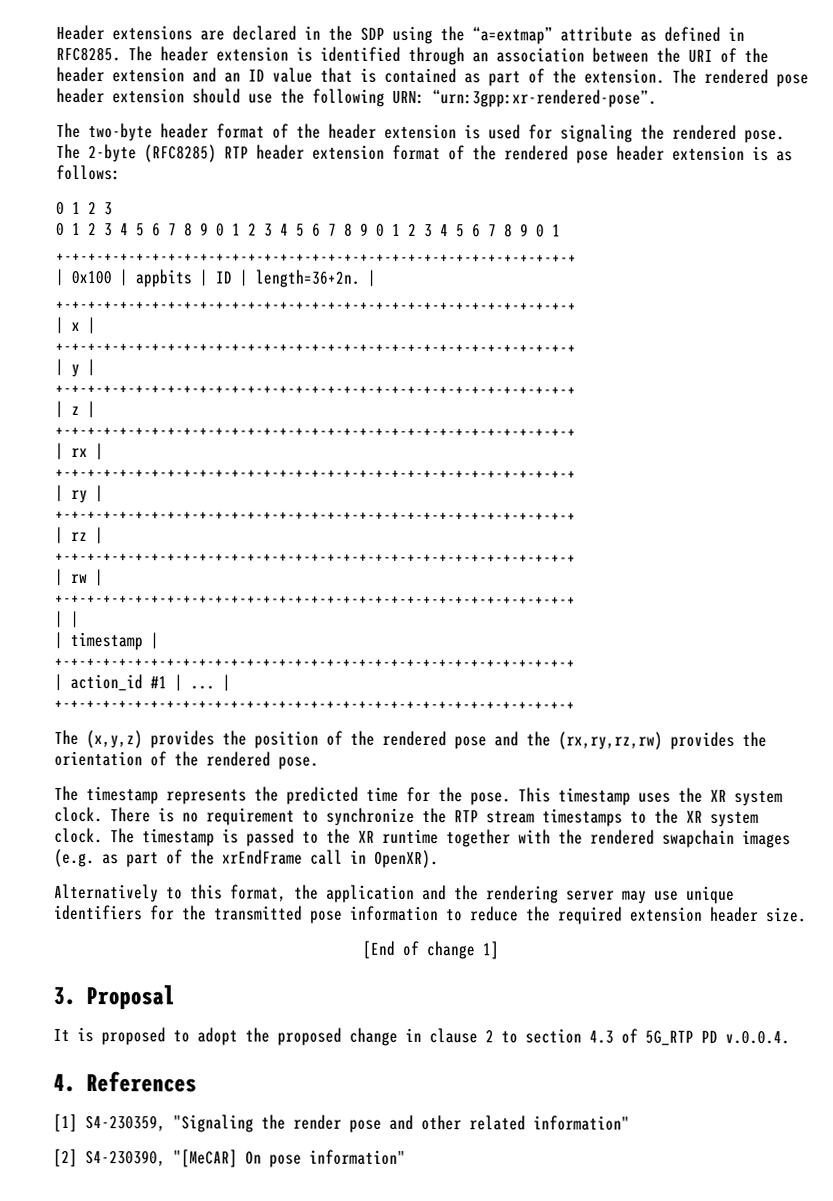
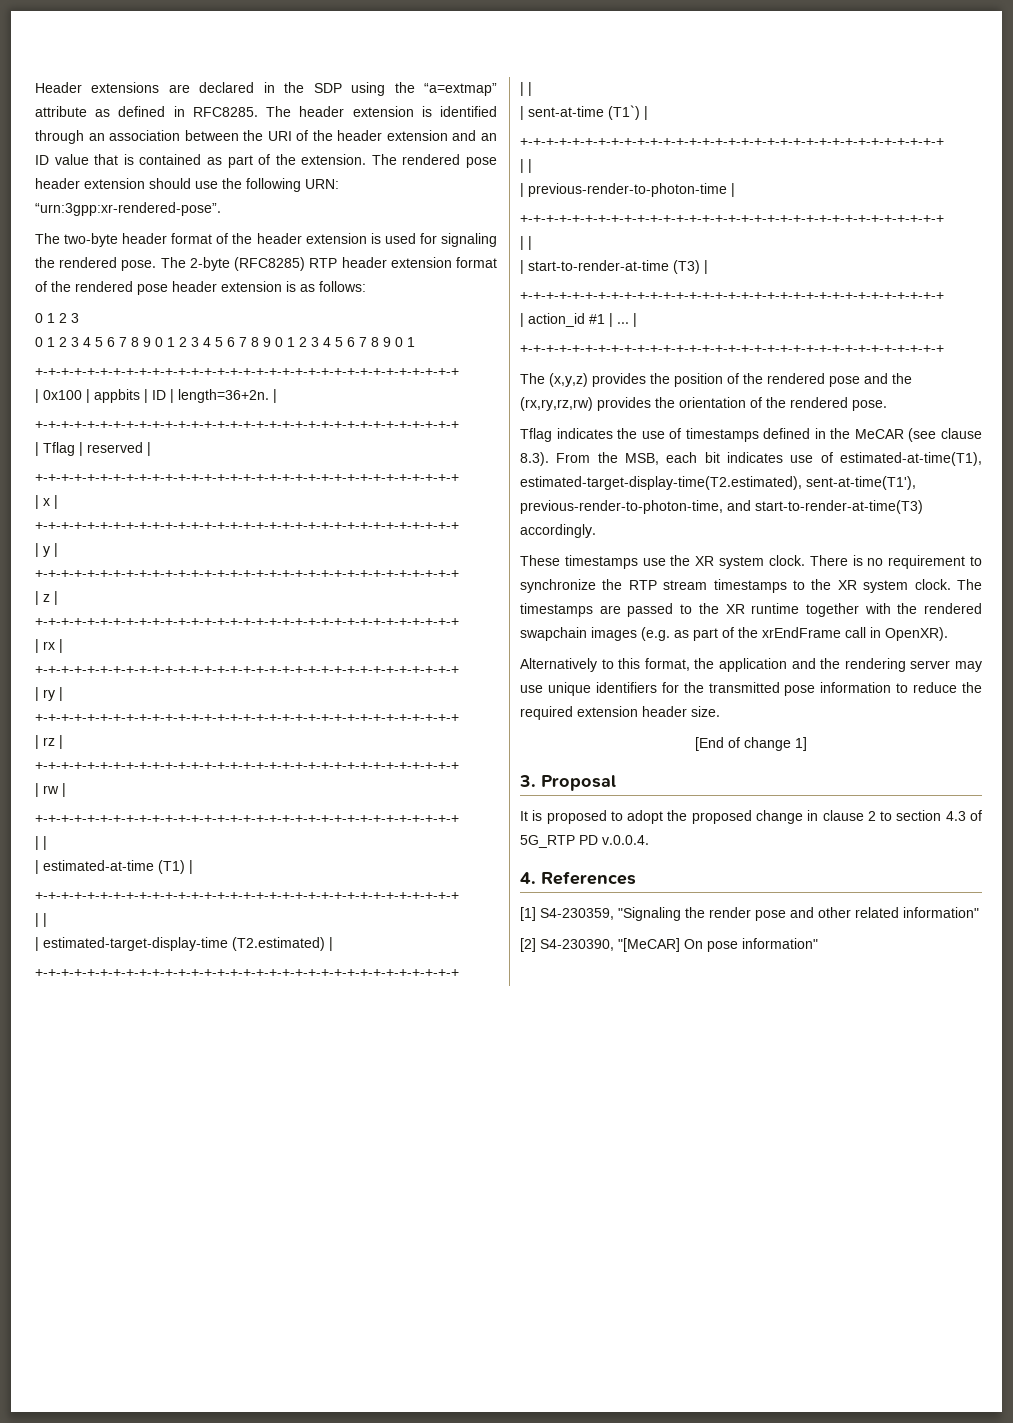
+ | Tflag | reserved |
+ +-+-+-+-+-+-+-+-+-+-+-+-+-+-+-+-+-+-+-+-+-+-+-+-+-+-+-+-+-+-+-+-+
- | timestamp |
+ | estimated-at-time (T1) |
+ +-+-+-+-+-+-+-+-+-+-+-+-+-+-+-+-+-+-+-+-+-+-+-+-+-+-+-+-+-+-+-+-+
+ | |
+ | estimated-target-display-time (T2.estimated) |
+ +-+-+-+-+-+-+-+-+-+-+-+-+-+-+-+-+-+-+-+-+-+-+-+-+-+-+-+-+-+-+-+-+
+ | |
+ | sent-at-time (T1`) |
+ +-+-+-+-+-+-+-+-+-+-+-+-+-+-+-+-+-+-+-+-+-+-+-+-+-+-+-+-+-+-+-+-+
+ | |
+ | previous-render-to-photon-time |
+ +-+-+-+-+-+-+-+-+-+-+-+-+-+-+-+-+-+-+-+-+-+-+-+-+-+-+-+-+-+-+-+-+
+ | |
+ | start-to-render-at-time (T3) |
- The timestamp represents the predicted time for the pose. This timestamp uses the XR system clock.
+ Tflag indicates the use of timestamps defined in the MeCAR (see clause 8.3). From the MSB, each bit indicates use of estimated-at-time(T1), estimated-target-display-time(T2.estimated), sent-at-time(T1'), previous-render-to-photon-time, and start-to-render-at-time(T3) accordingly.
+ These timestamps use the XR system clock.
- The timestamp is passed to the XR runtime together with the rendered swapchain images (e.g. as part of the xrEndFrame call in OpenXR).
+ The timestamps are passed to the XR runtime together with the rendered swapchain images (e.g. as part of the xrEndFrame call in OpenXR).

